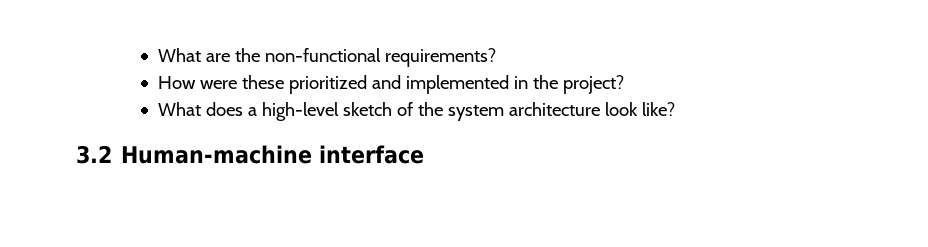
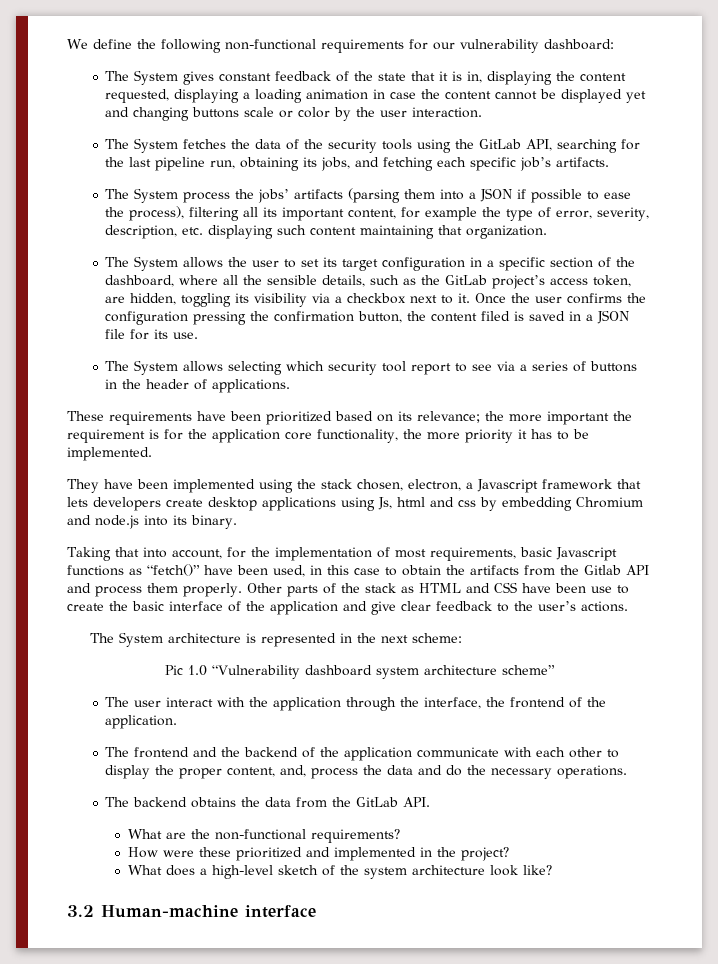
+ We define the following non-functional requirements for our vulnerability dashboard:
+ The System gives constant feedback of the state that it is in, displaying the content requested, displaying a loading animation in case the content cannot be displayed yet and changing buttons scale or color by the user interaction.
+ The System fetches the data of the security tools using the GitLab API, searching for the last pipeline run, obtaining its jobs, and fetching each specific job’s artifacts.
+ The System process the jobs’ artifacts (parsing them into a JSON if possible to ease the process), filtering all its important content, for example the type of error, severity, description, etc. displaying such content maintaining that organization.
+ The System allows the user to set its target configuration in a specific section of the dashboard, where all the sensible details, such as the GitLab project’s access token, are hidden, toggling its visibility via a checkbox next to it. Once the user confirms the configuration pressing the confirmation button, the content filed is saved in a JSON file for its use.
+ The System allows selecting which security tool report to see via a series of buttons in the header of applications.
+ These requirements have been prioritized based on its relevance; the more important the requirement is for the application core functionality, the more priority it has to be implemented.
+ They have been implemented using the stack chosen, electron, a Javascript framework that lets developers create desktop applications using Js, html and css by embedding Chromium and node.js into its binary.
+ Taking that into account, for the implementation of most requirements, basic Javascript functions as “fetch()” have been used, in this case to obtain the artifacts from the Gitlab API and process them properly. Other parts of the stack as HTML and CSS have been use to create the basic interface of the application and give clear feedback to the user’s actions.
+ The System architecture is represented in the next scheme:
+ Pic 1.0 “Vulnerability dashboard system architecture scheme”
+ The user interact with the application through the interface, the frontend of the application.
+ The frontend and the backend of the application communicate with each other to display the proper content, and, process the data and do the necessary operations.
+ The backend obtains the data from the GitLab API.

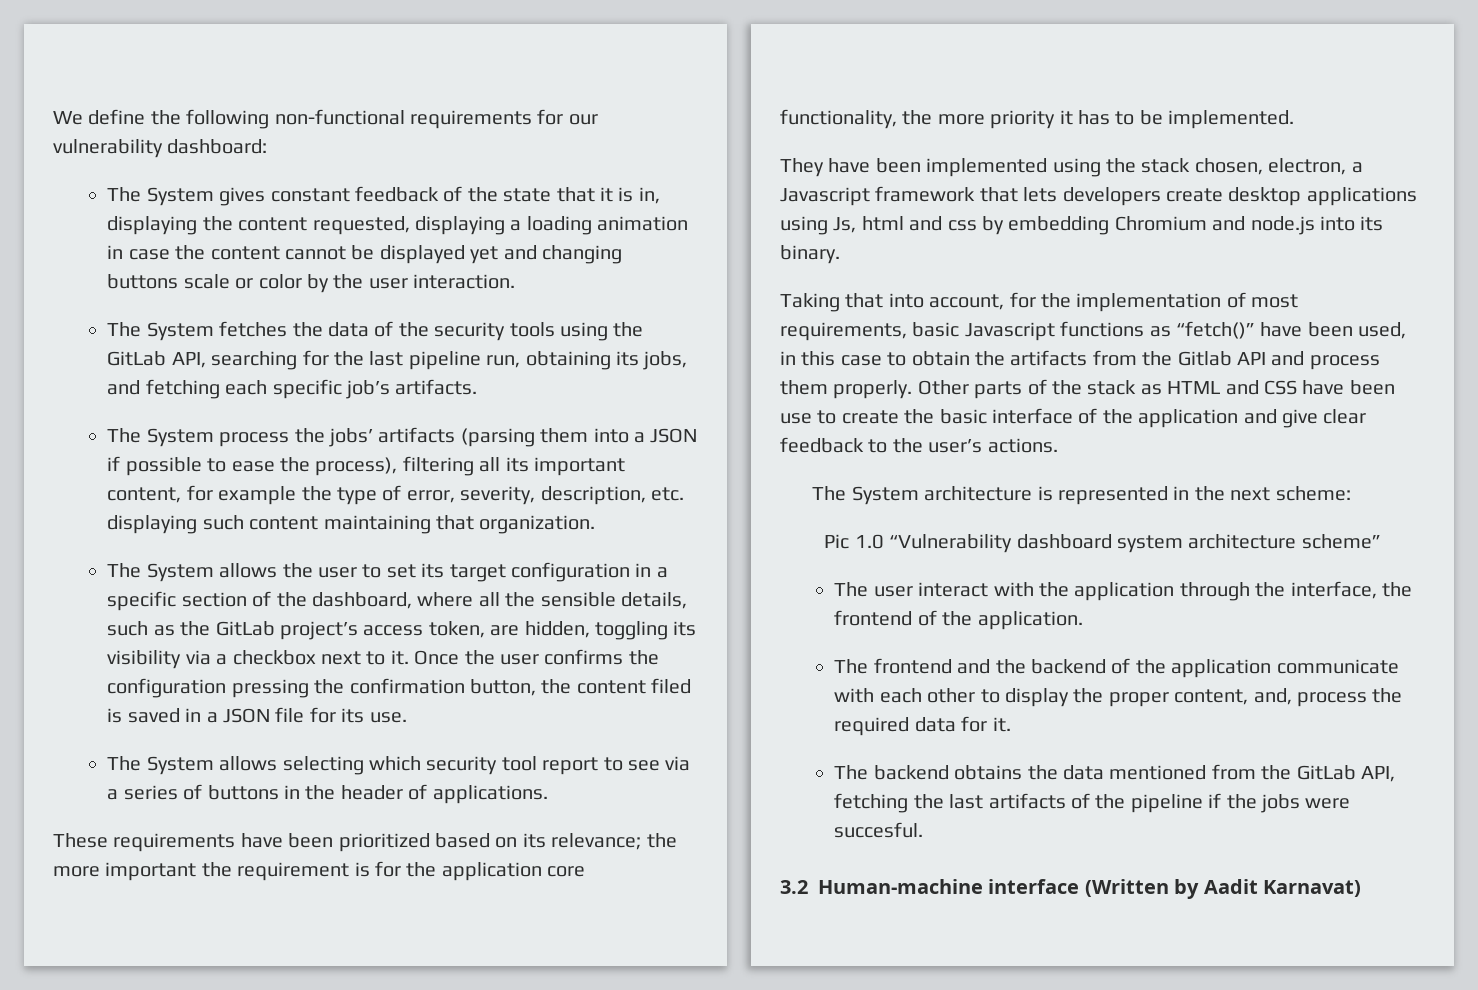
- The frontend and the backend of the application communicate with each other to display the proper content, and, process the data and do the necessary operations.
+ The frontend and the backend of the application communicate with each other to display the proper content, and, process the required data for it.
- The backend obtains the data from the GitLab API.
- What are the non-functional requirements?
- How were these prioritized and implemented in the project?
- What does a high-level sketch of the system architecture look like?
+ The backend obtains the data mentioned from the GitLab API, fetching the last artifacts of the pipeline if the jobs were succesful.
- 3.2 Human-machine interface
+ 3.2 Human-machine interface (Written by Aadit Karnavat)

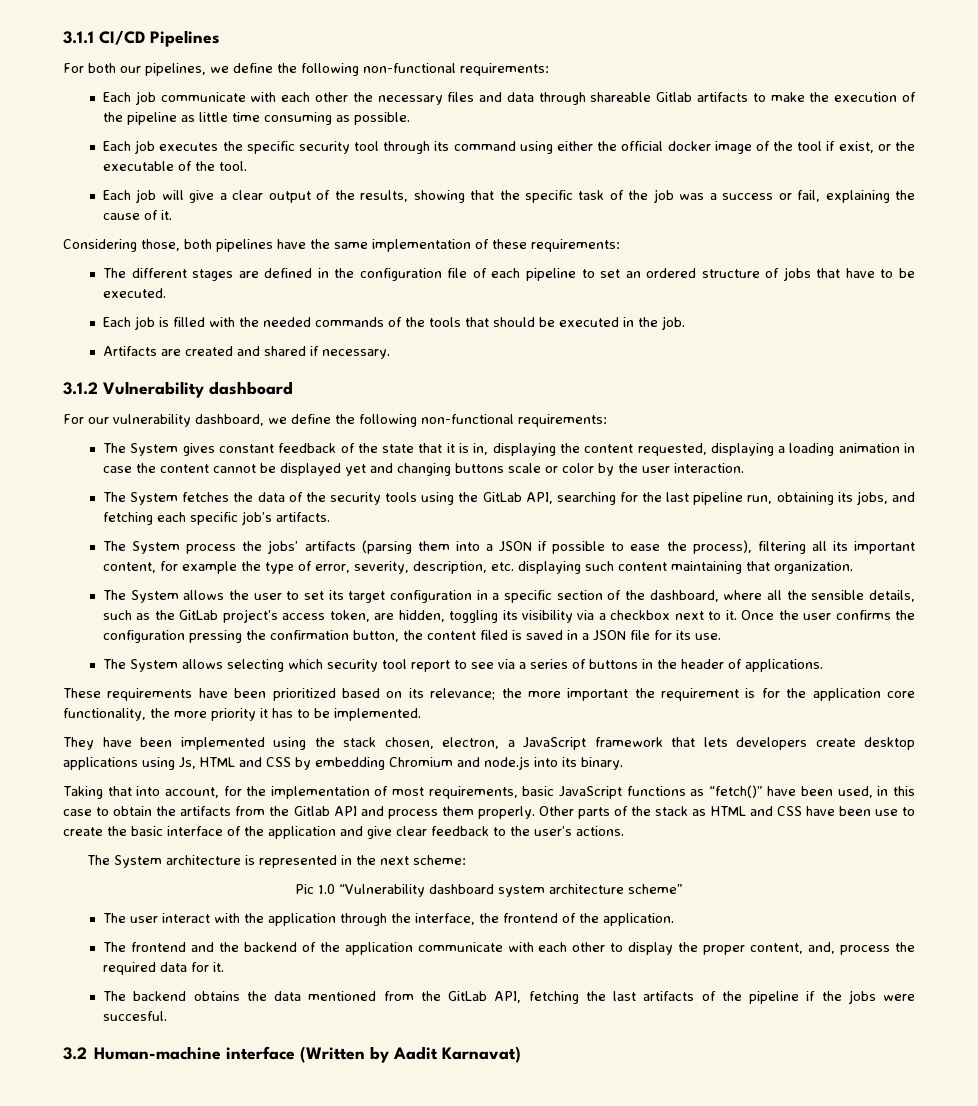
- We define the following non-functional requirements for our vulnerability dashboard:
+ 3.1.1 CI/CD Pipelines
+ For both our pipelines, we define the following non-functional requirements:
+ Each job communicate with each other the necessary files and data through shareable Gitlab artifacts to make the execution of the pipeline as little time consuming as possible.
+ Each job executes the specific security tool through its command using either the official docker image of the tool if exist, or the executable of the tool.
+ Each job will give a clear output of the results, showing that the specific task of the job was a success or fail, explaining the cause of it.
+ Considering those, both pipelines have the same implementation of these requirements:
+ The different stages are defined in the configuration file of each pipeline to set an ordered structure of jobs that have to be executed.
+ Each job is filled with the needed commands of the tools that should be executed in the job.
+ Artifacts are created and shared if necessary.
+ 3.1.2 Vulnerability dashboard
+ For our vulnerability dashboard, we define the following non-functional requirements:
- They have been implemented using the stack chosen, electron, a Javascript framework that lets developers create desktop applications using Js, html and css by embedding Chromium and node.js into its binary.
+ They have been implemented using the stack chosen, electron, a JavaScript framework that lets developers create desktop applications using Js, HTML and CSS by embedding Chromium and node.js into its binary.
- Taking that into account, for the implementation of most requirements, basic Javascript functions as “fetch()” have been used, in this case to obtain the artifacts from the Gitlab API and process them properly.
+ Taking that into account, for the implementation of most requirements, basic JavaScript functions as “fetch()” have been used, in this case to obtain the artifacts from the Gitlab API and process them properly.

